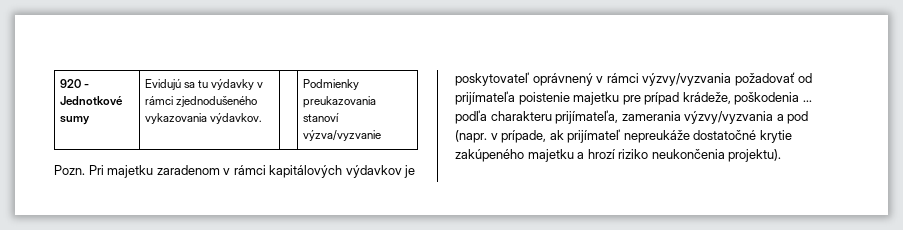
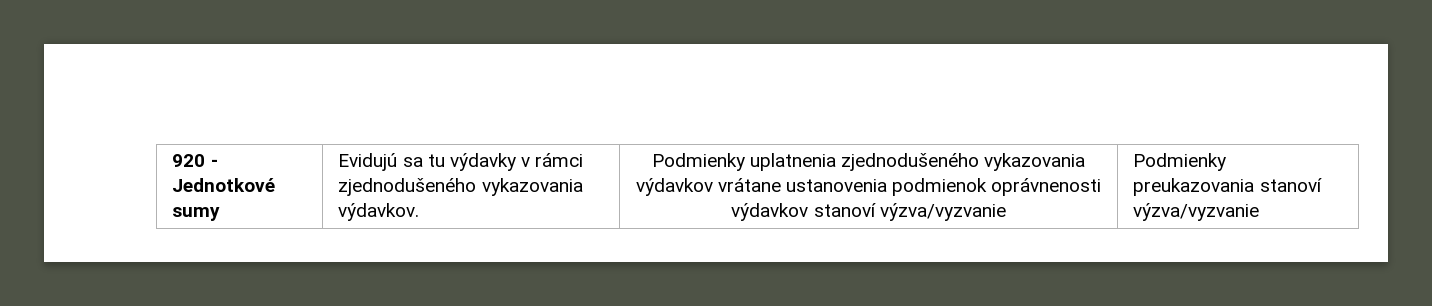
- 920 - Jednotkové sumy | Evidujú sa tu výdavky v rámci zjednodušeného vykazovania výdavkov. | | Podmienky preukazovania stanoví výzva/vyzvanie
- Pozn. Pri majetku zaradenom v rámci kapitálových výdavkov je poskytovateľ oprávnený v rámci výzvy/vyzvania požadovať od prijímateľa poistenie majetku pre prípad krádeže, poškodenia ... podľa charakteru prijímateľa, zamerania výzvy/vyzvania a pod (napr. v prípade, ak prijímateľ nepreukáže dostatočné krytie zakúpeného majetku a hrozí riziko neukončenia projektu).
+ 920 - Jednotkové sumy | Evidujú sa tu výdavky v rámci zjednodušeného vykazovania výdavkov. | Podmienky uplatnenia zjednodušeného vykazovania výdavkov vrátane ustanovenia podmienok oprávnenosti výdavkov stanoví výzva/vyzvanie | Podmienky preukazovania stanoví výzva/vyzvanie

